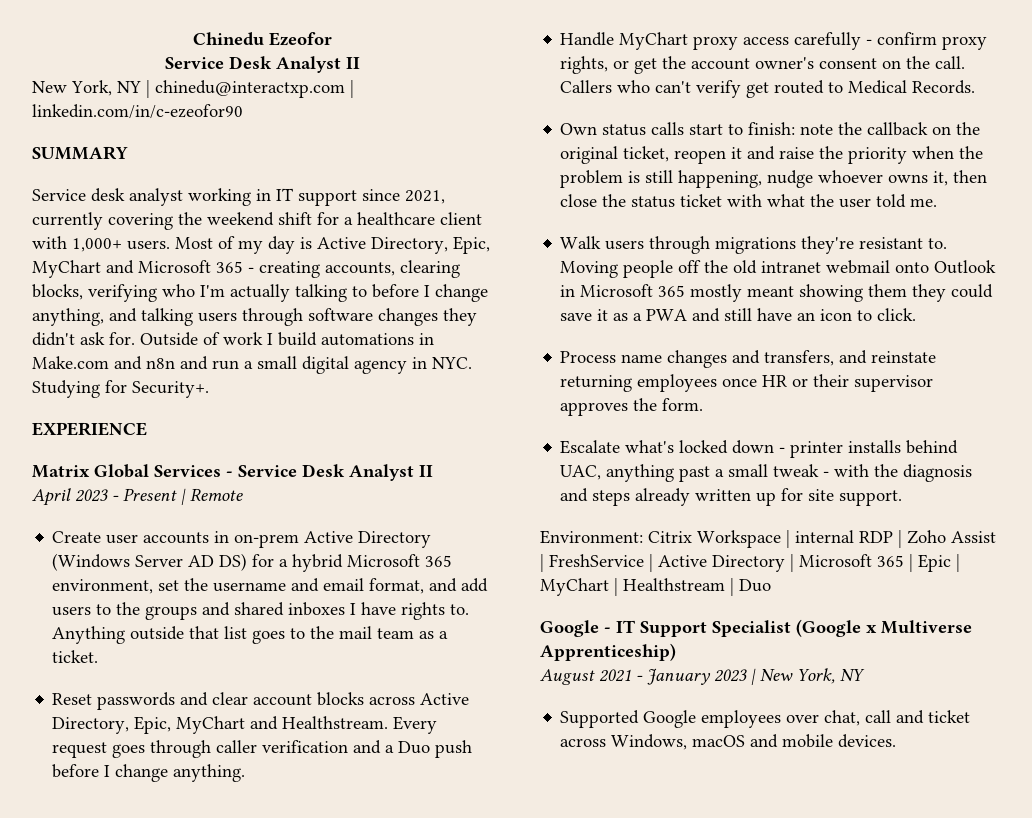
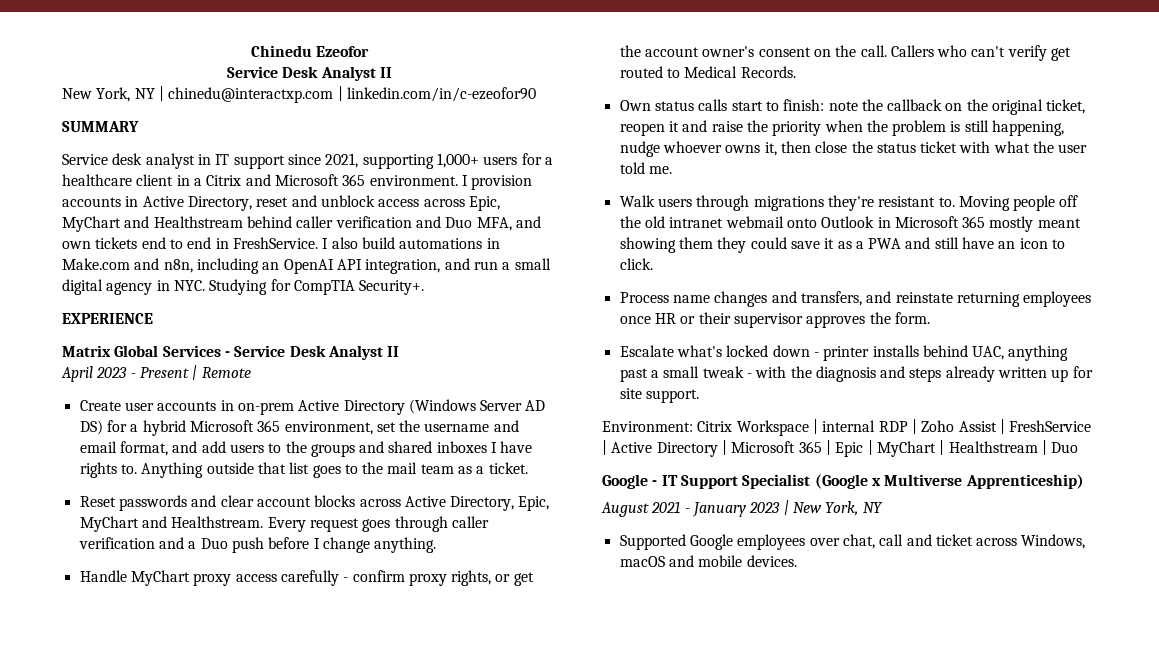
- Service desk analyst working in IT support since 2021, currently covering the weekend shift for a healthcare client with 1,000+ users. Most of my day is Active Directory, Epic, MyChart and Microsoft 365 - creating accounts, clearing blocks, verifying who I'm actually talking to before I change anything, and talking users through software changes they didn't ask for. Outside of work I build automations in Make.com and n8n and run a small digital agency in NYC. Studying for Security+.
+ Service desk analyst in IT support since 2021, supporting 1,000+ users for a healthcare client in a Citrix and Microsoft 365 environment. I provision accounts in Active Directory, reset and unblock access across Epic, MyChart and Healthstream behind caller verification and Duo MFA, and own tickets end to end in FreshService. I also build automations in Make.com and n8n, including an OpenAI API integration, and run a small digital agency in NYC. Studying for CompTIA Security+.

